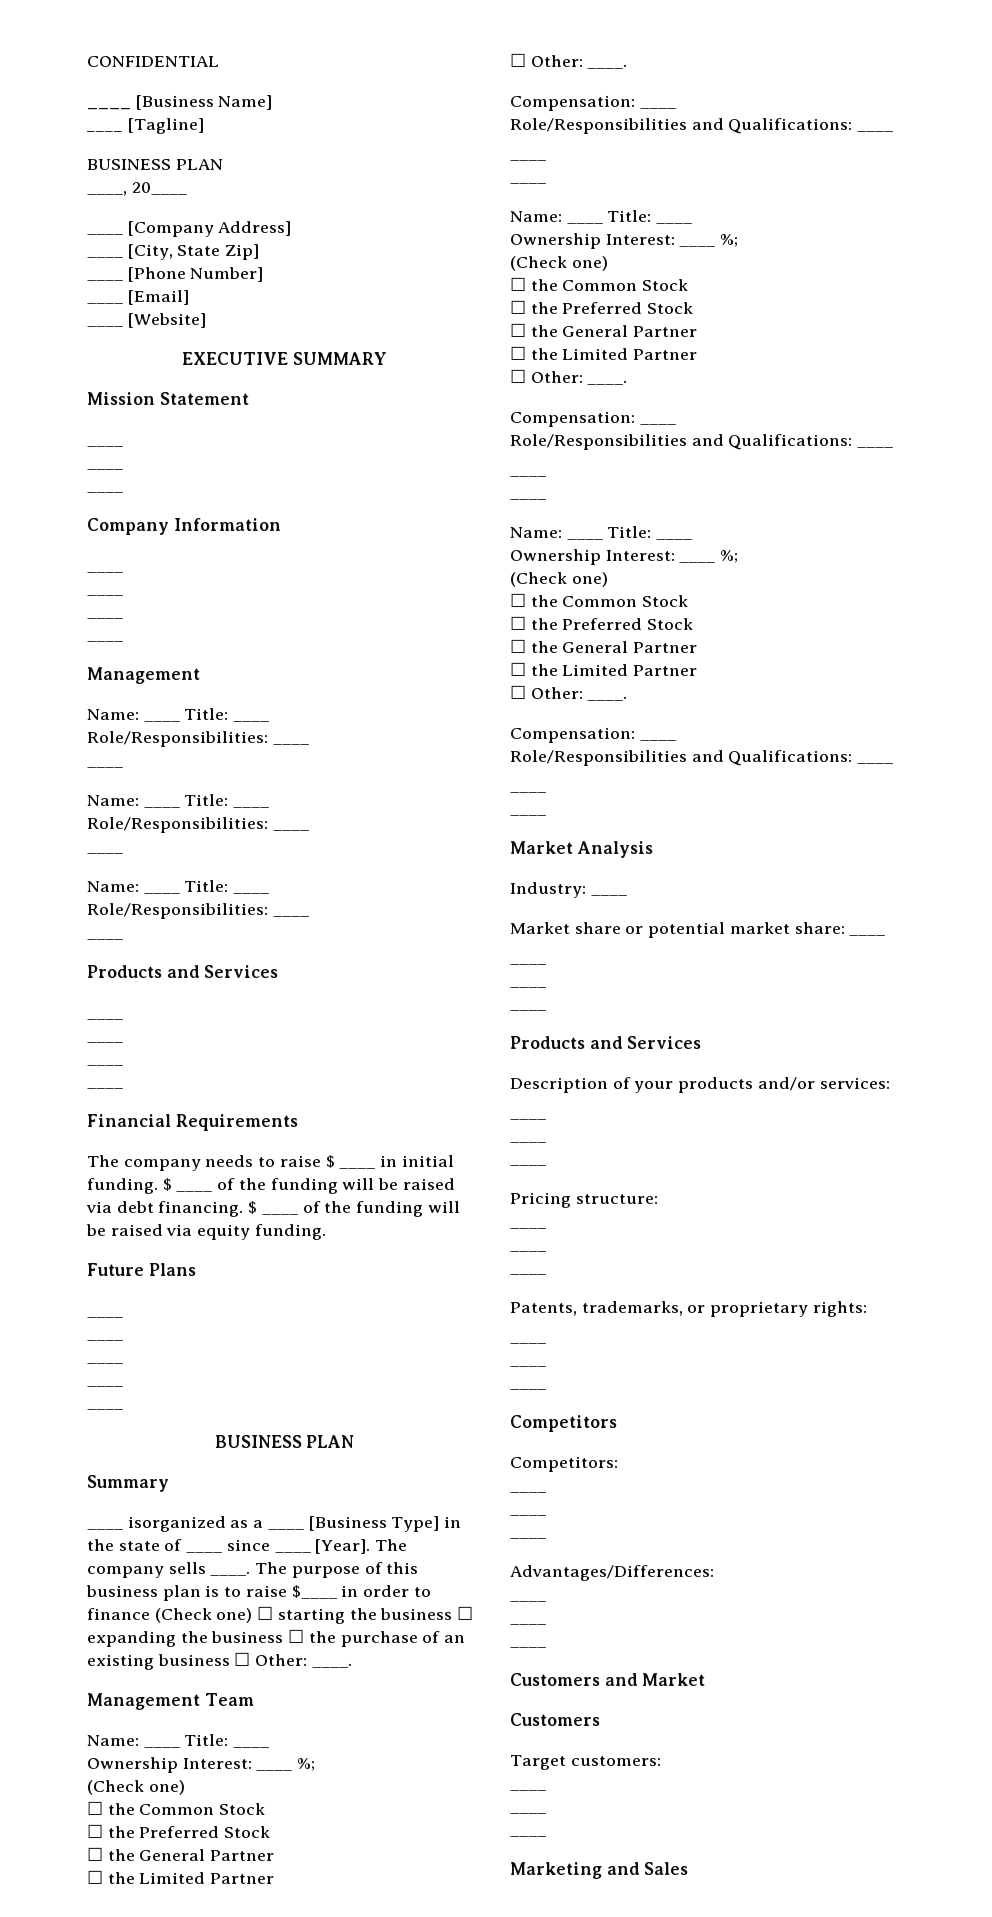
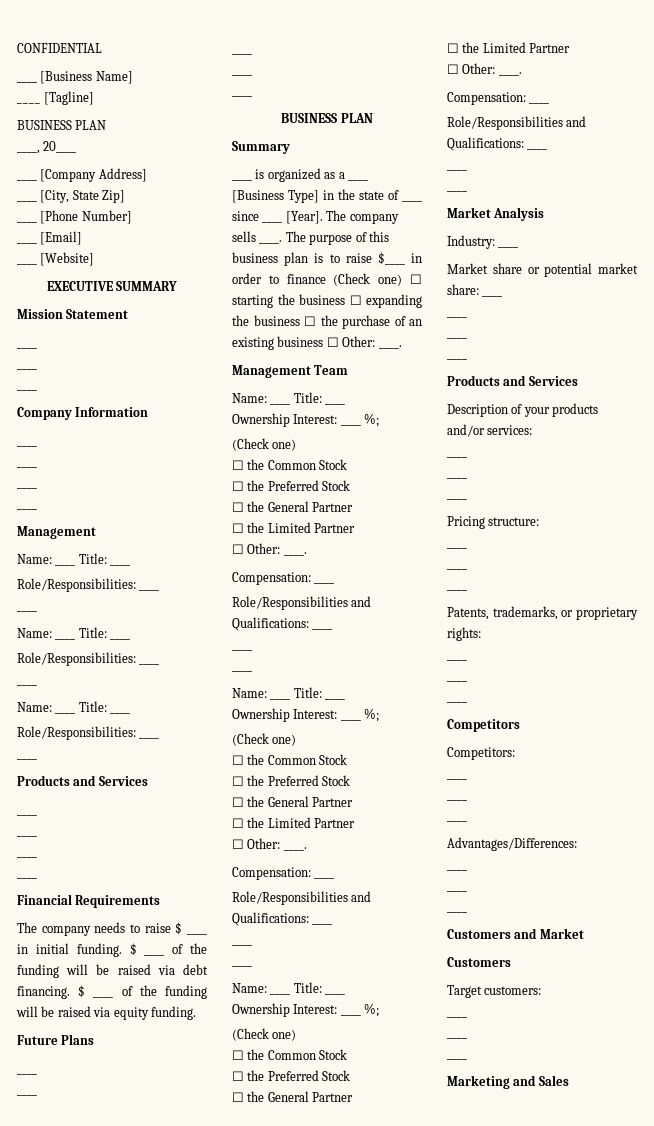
- ____ isorganized as a ____ [Business Type] in the state of ____ since ____ [Year].
+ ____ is organized as a ____ [Business Type] in the state of ____ since ____ [Year].

